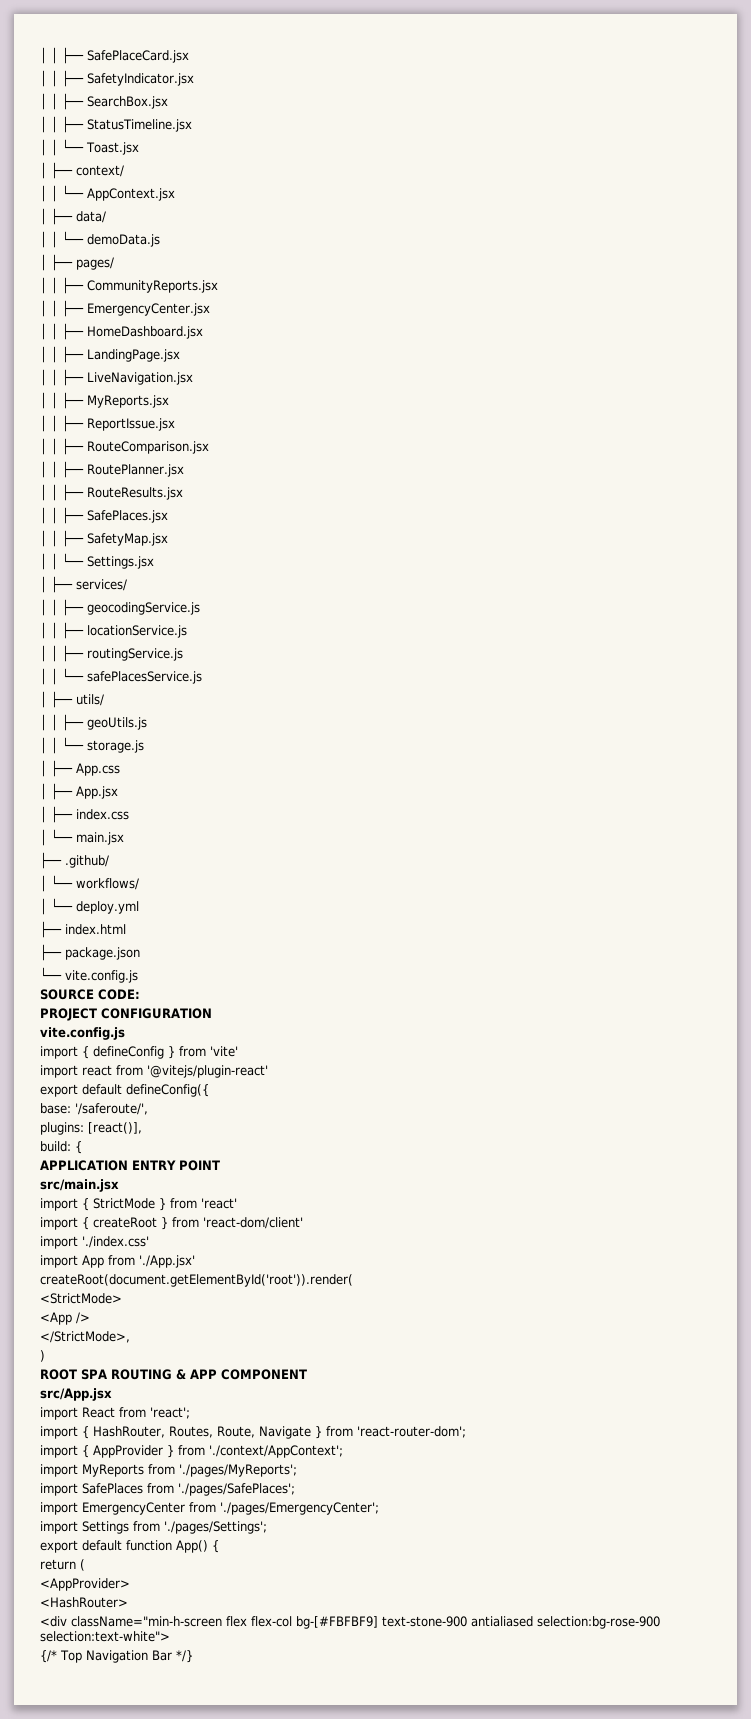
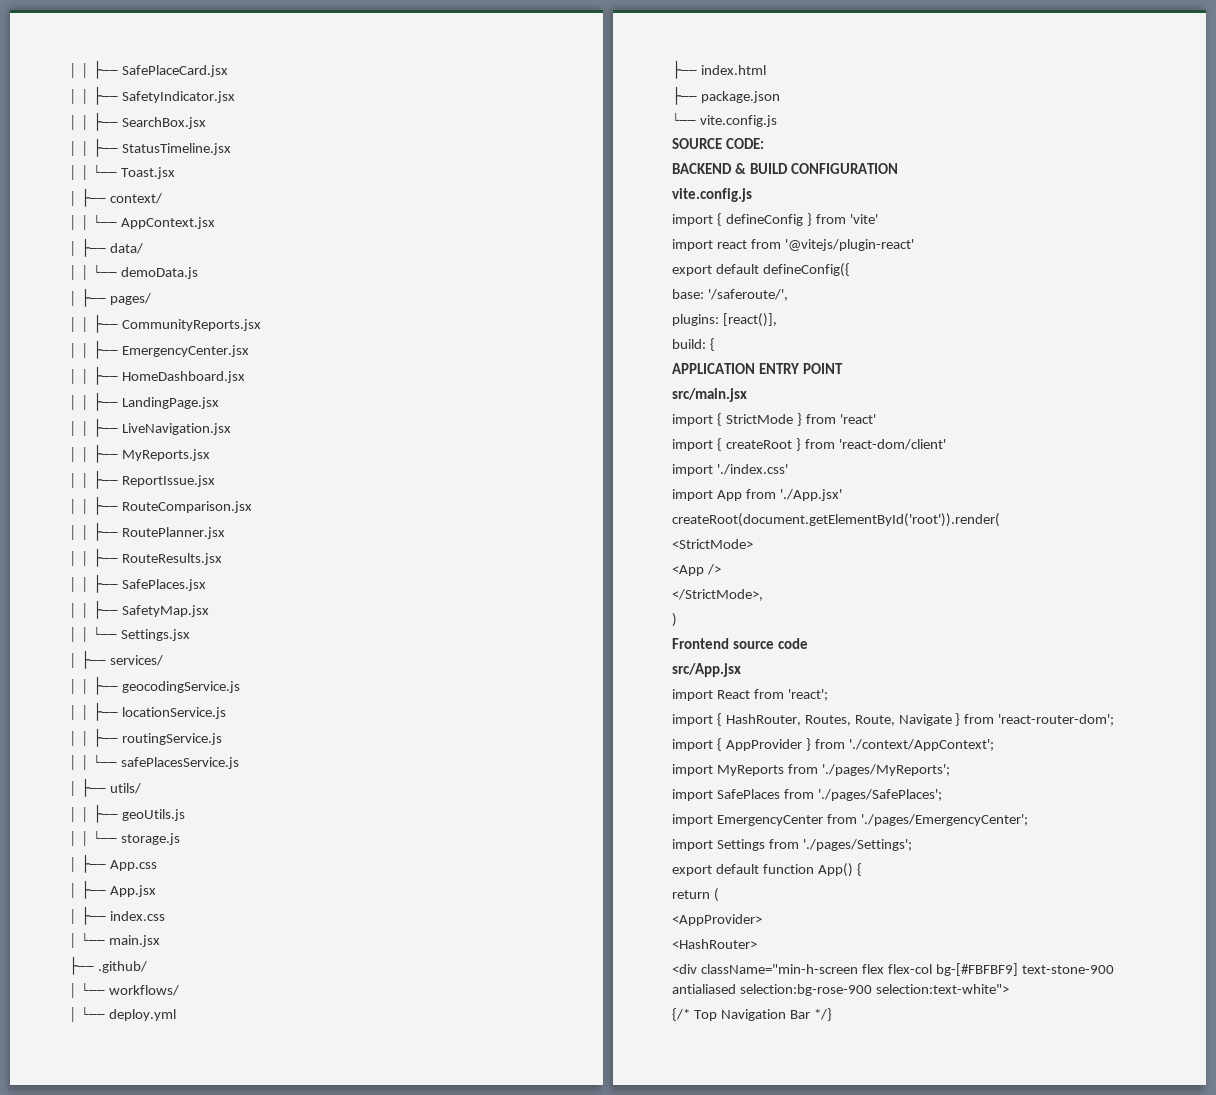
- PROJECT CONFIGURATION
+ BACKEND & BUILD CONFIGURATION
- ROOT SPA ROUTING & APP COMPONENT
+ Frontend source code

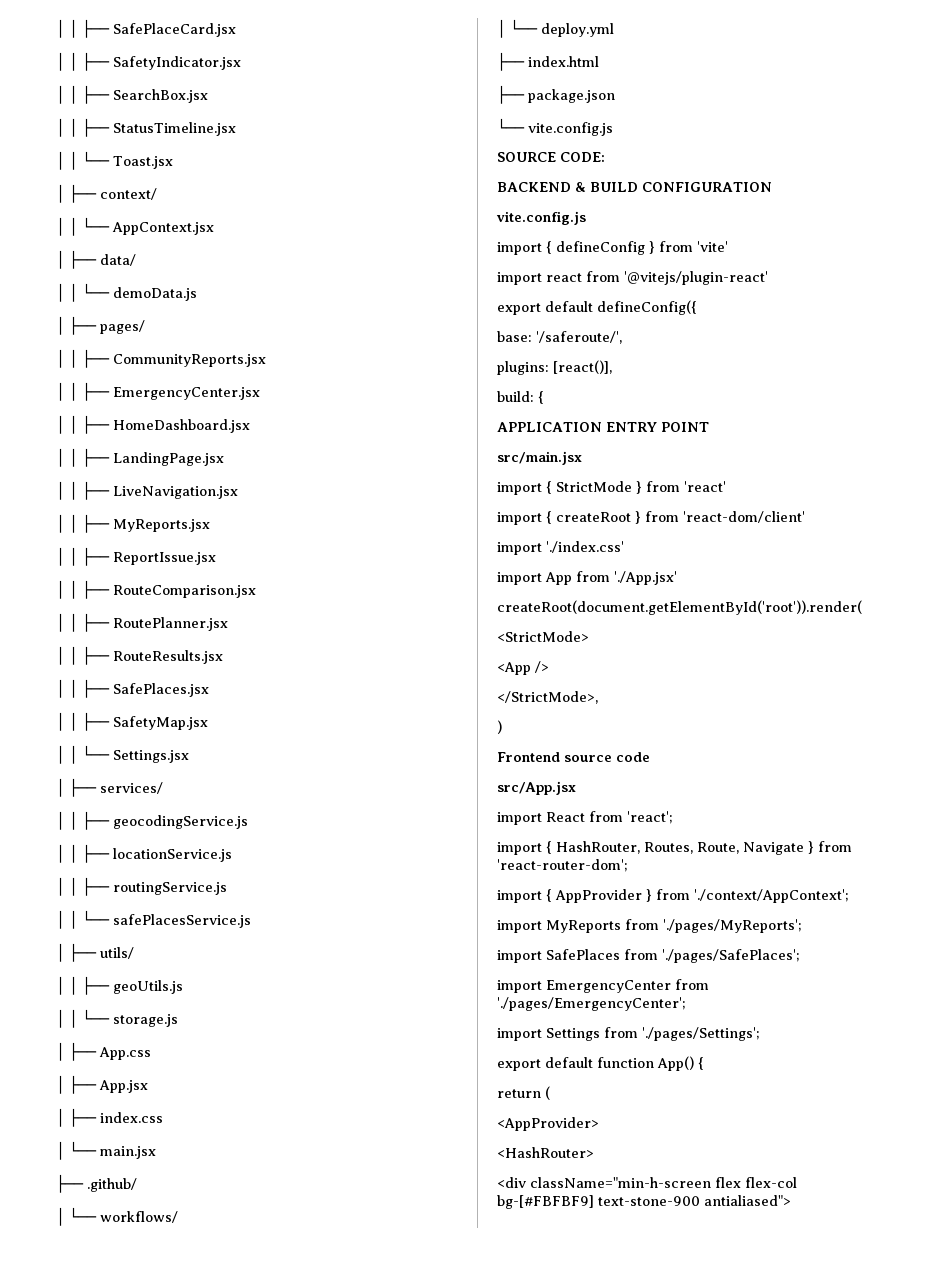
- <div className="min-h-screen flex flex-col bg-[#FBFBF9] text-stone-900 antialiased selection:bg-rose-900 selection:text-white">
- {/* Top Navigation Bar */}
+ <div className="min-h-screen flex flex-col bg-[#FBFBF9] text-stone-900 antialiased">

